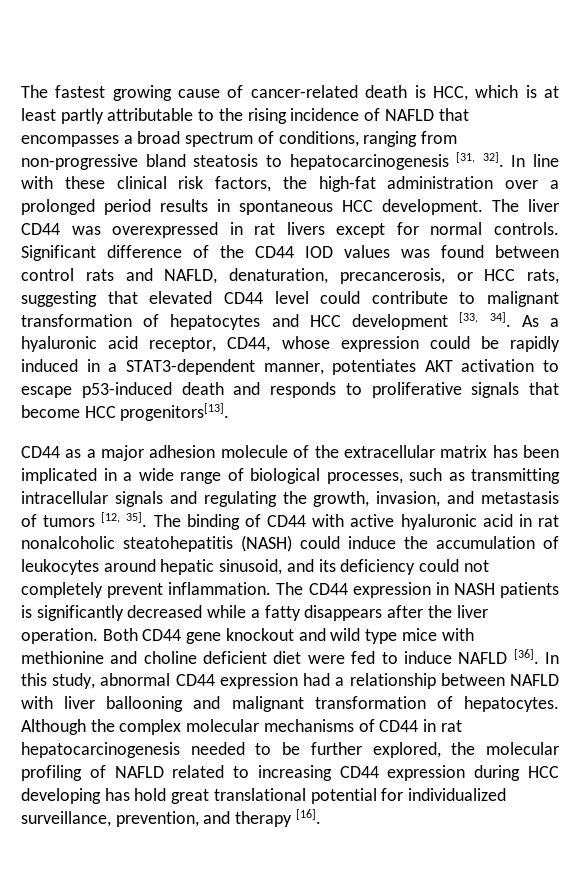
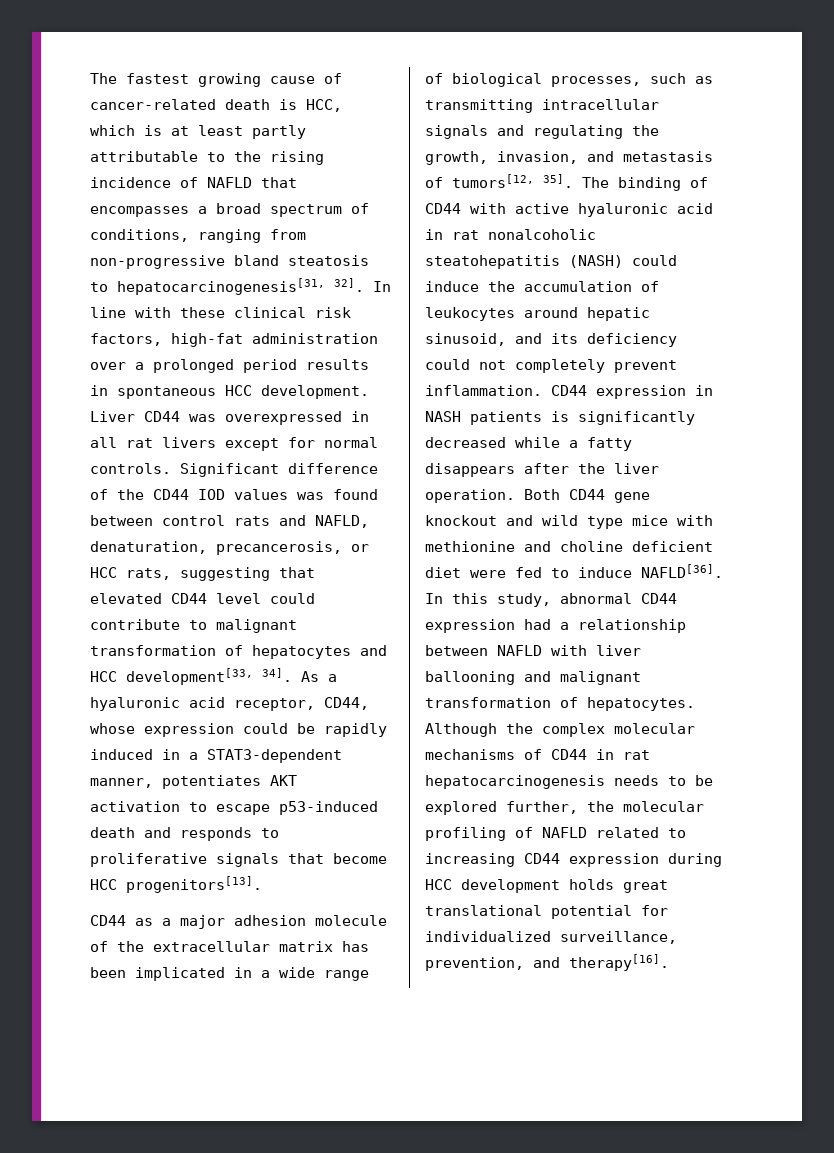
- The fastest growing cause of cancer-related death is HCC, which is at least partly attributable to the rising incidence of NAFLD that encompasses a broad spectrum of conditions, ranging from non-progressive bland steatosis to hepatocarcinogenesis [31, 32].
+ The fastest growing cause of cancer-related death is HCC, which is at least partly attributable to the rising incidence of NAFLD that encompasses a broad spectrum of conditions, ranging from non-progressive bland steatosis to hepatocarcinogenesis[31, 32].
- In line with these clinical risk factors, the high-fat administration over a prolonged period results in spontaneous HCC development.
+ In line with these clinical risk factors, high-fat administration over a prolonged period results in spontaneous HCC development.
- The liver CD44 was overexpressed in rat livers except for normal controls.
+ Liver CD44 was overexpressed in all rat livers except for normal controls.
- Significant difference of the CD44 IOD values was found between control rats and NAFLD, denaturation, precancerosis, or HCC rats, suggesting that elevated CD44 level could contribute to malignant transformation of hepatocytes and HCC development [33, 34].
+ Significant difference of the CD44 IOD values was found between control rats and NAFLD, denaturation, precancerosis, or HCC rats, suggesting that elevated CD44 level could contribute to malignant transformation of hepatocytes and HCC development[33, 34].
- CD44 as a major adhesion molecule of the extracellular matrix has been implicated in a wide range of biological processes, such as transmitting intracellular signals and regulating the growth, invasion, and metastasis of tumors [12, 35].
+ CD44 as a major adhesion molecule of the extracellular matrix has been implicated in a wide range of biological processes, such as transmitting intracellular signals and regulating the growth, invasion, and metastasis of tumors[12, 35].
- The CD44 expression in NASH patients is significantly decreased while a fatty disappears after the liver operation.
+ CD44 expression in NASH patients is significantly decreased while a fatty disappears after the liver operation.
- Both CD44 gene knockout and wild type mice with methionine and choline deficient diet were fed to induce NAFLD [36].
+ Both CD44 gene knockout and wild type mice with methionine and choline deficient diet were fed to induce NAFLD[36].
- Although the complex molecular mechanisms of CD44 in rat hepatocarcinogenesis needed to be further explored, the molecular profiling of NAFLD related to increasing CD44 expression during HCC developing has hold great translational potential for individualized surveillance, prevention, and therapy [16].
+ Although the complex molecular mechanisms of CD44 in rat hepatocarcinogenesis needs to be explored further, the molecular profiling of NAFLD related to increasing CD44 expression during HCC development holds great translational potential for individualized surveillance, prevention, and therapy[16].

